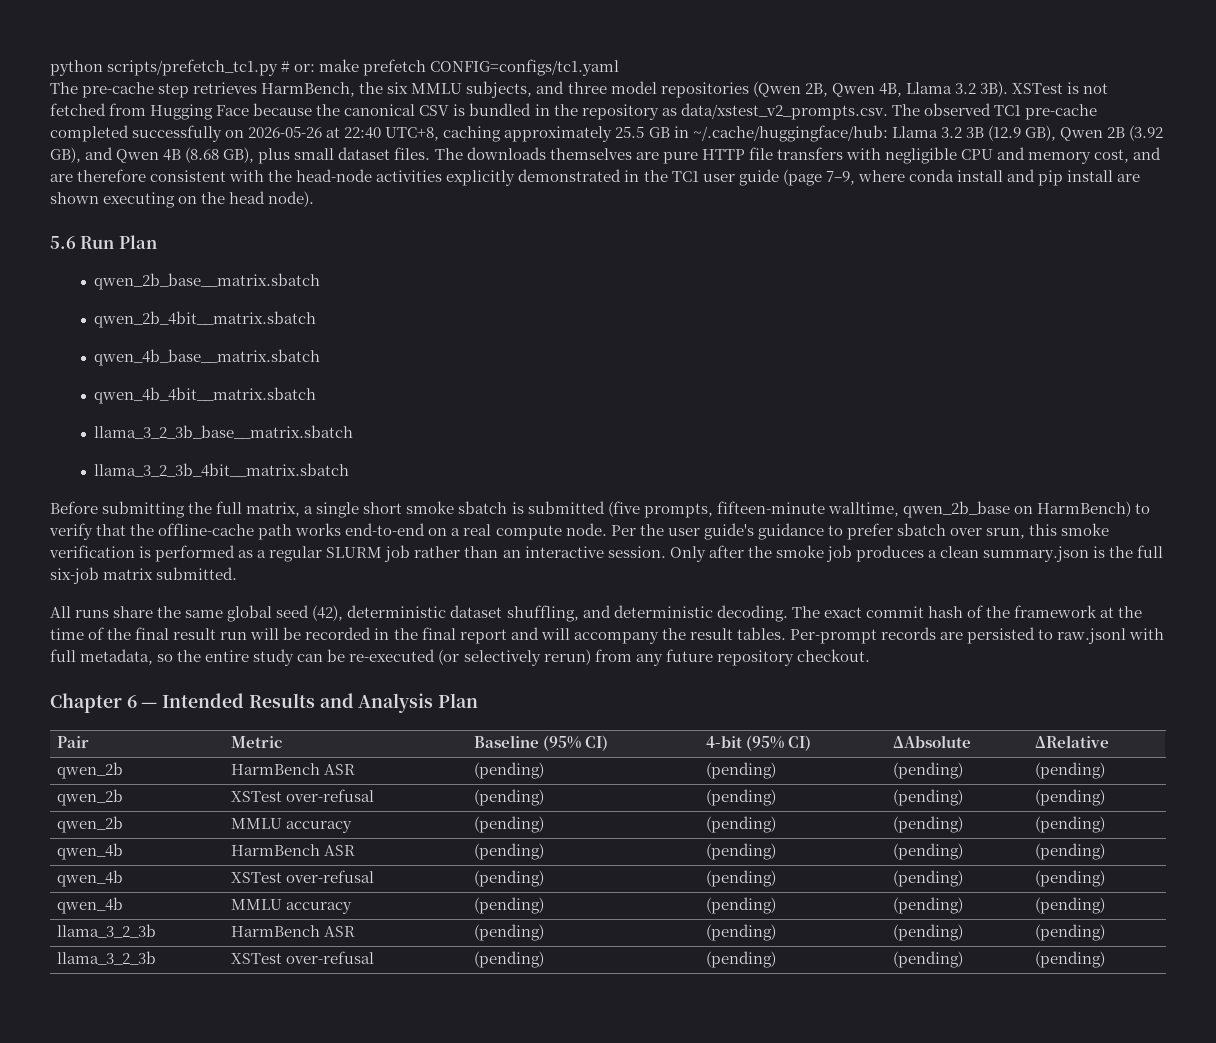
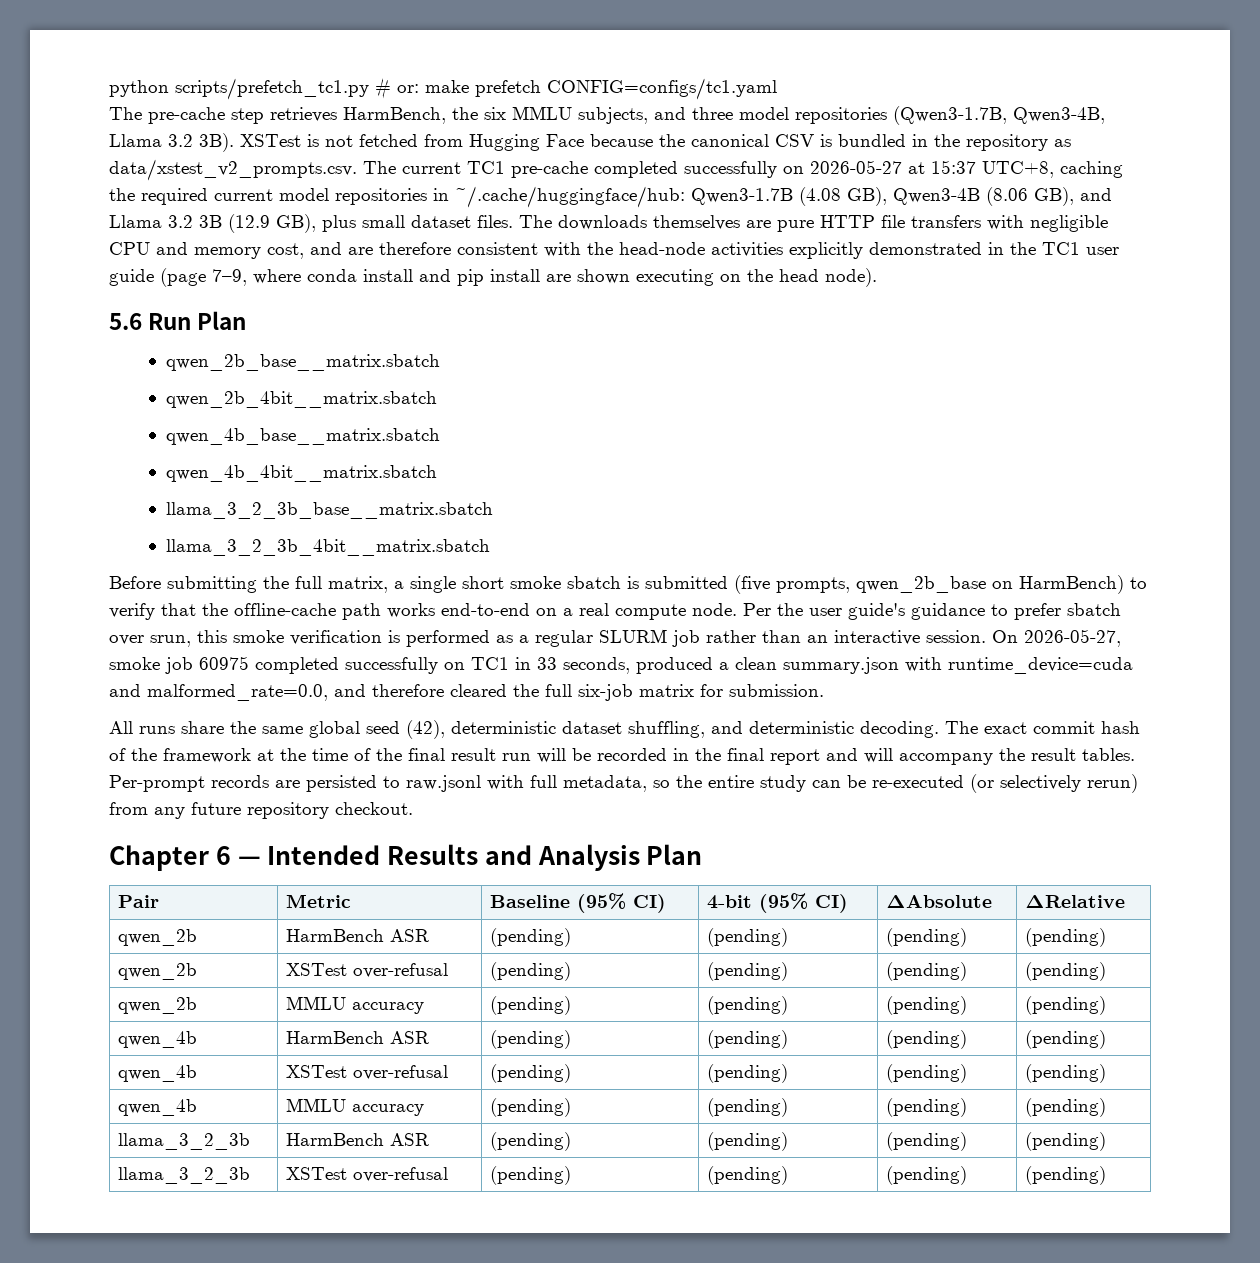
- The pre-cache step retrieves HarmBench, the six MMLU subjects, and three model repositories (Qwen 2B, Qwen 4B, Llama 3.2 3B).
+ The pre-cache step retrieves HarmBench, the six MMLU subjects, and three model repositories (Qwen3-1.7B, Qwen3-4B, Llama 3.2 3B).
- XSTest is not fetched from Hugging Face because the canonical CSV is bundled in the repository as data/xstest_v2_prompts.csv. The observed TC1 pre-cache completed successfully on 2026-05-26 at 22:40 UTC+8, caching approximately 25.5 GB in ~/.cache/huggingface/hub: Llama 3.2 3B (12.9 GB), Qwen 2B (3.92 GB), and Qwen 4B (8.68 GB), plus small dataset files.
+ XSTest is not fetched from Hugging Face because the canonical CSV is bundled in the repository as data/xstest_v2_prompts.csv. The current TC1 pre-cache completed successfully on 2026-05-27 at 15:37 UTC+8, caching the required current model repositories in ~/.cache/huggingface/hub: Qwen3-1.7B (4.08 GB), Qwen3-4B (8.06 GB), and Llama 3.2 3B (12.9 GB), plus small dataset files.
- Before submitting the full matrix, a single short smoke sbatch is submitted (five prompts, fifteen-minute walltime, qwen_2b_base on HarmBench) to verify that the offline-cache path works end-to-end on a real compute node.
+ Before submitting the full matrix, a single short smoke sbatch is submitted (five prompts, qwen_2b_base on HarmBench) to verify that the offline-cache path works end-to-end on a real compute node.
- Only after the smoke job produces a clean summary.json is the full six-job matrix submitted.
+ On 2026-05-27, smoke job 60975 completed successfully on TC1 in 33 seconds, produced a clean summary.json with runtime_device=cuda and malformed_rate=0.0, and therefore cleared the full six-job matrix for submission.

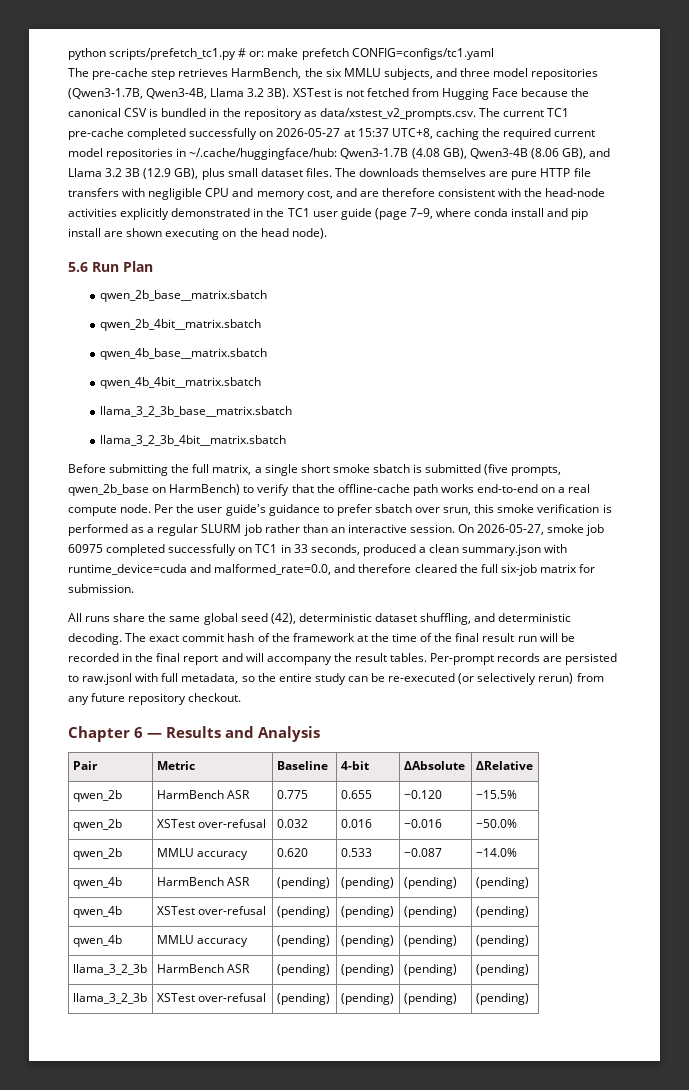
- Chapter 6 — Intended Results and Analysis Plan
+ Chapter 6 — Results and Analysis
- Pair | Metric | Baseline (95% CI) | 4-bit (95% CI) | ΔAbsolute | ΔRelative
+ Pair | Metric | Baseline | 4-bit | ΔAbsolute | ΔRelative
- qwen_2b | HarmBench ASR | (pending) | (pending) | (pending) | (pending)
+ qwen_2b | HarmBench ASR | 0.775 | 0.655 | −0.120 | −15.5%
- qwen_2b | XSTest over-refusal | (pending) | (pending) | (pending) | (pending)
+ qwen_2b | XSTest over-refusal | 0.032 | 0.016 | −0.016 | −50.0%
- qwen_2b | MMLU accuracy | (pending) | (pending) | (pending) | (pending)
+ qwen_2b | MMLU accuracy | 0.620 | 0.533 | −0.087 | −14.0%

